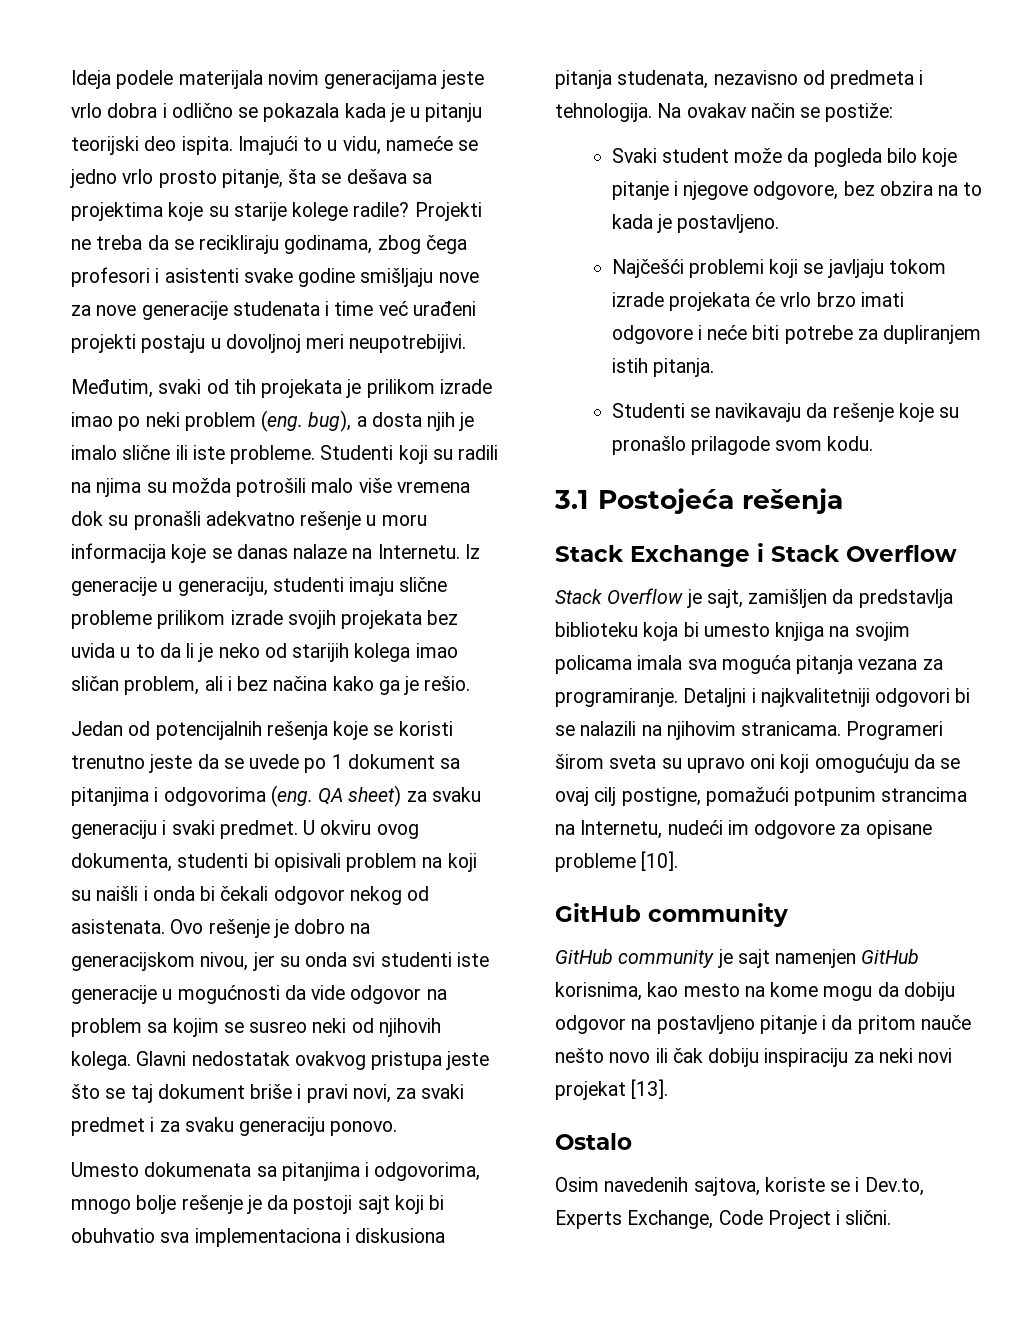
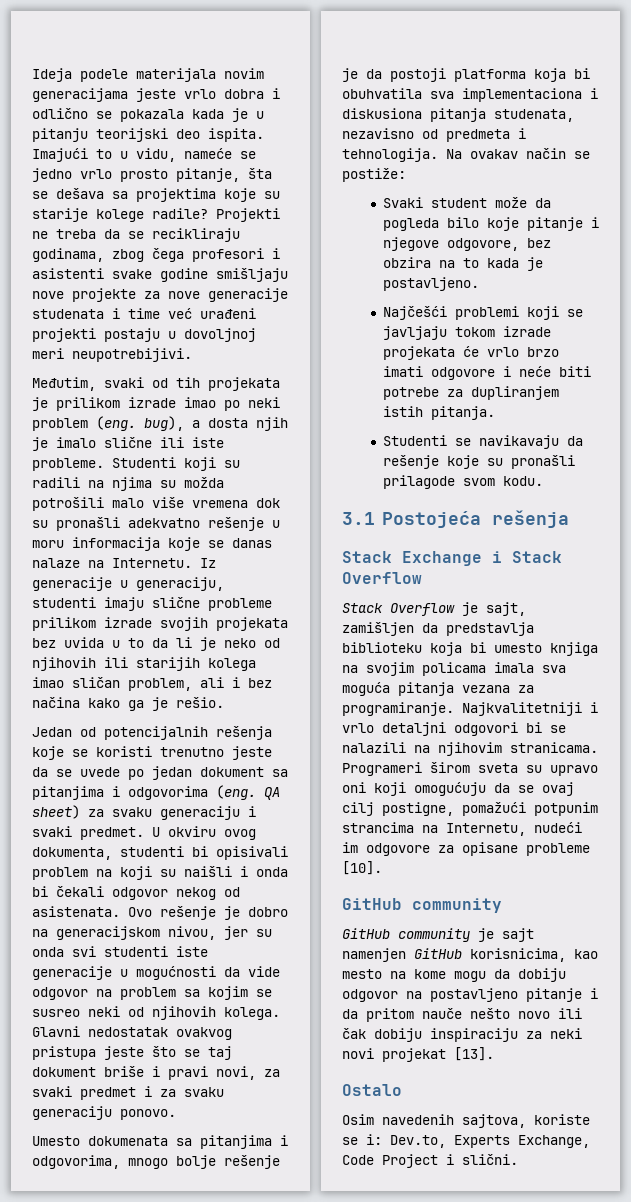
- Projekti ne treba da se recikliraju godinama, zbog čega profesori i asistenti svake godine smišljaju nove za nove generacije studenata i time već urađeni projekti postaju u dovoljnoj meri neupotrebijivi.
+ Projekti ne treba da se recikliraju godinama, zbog čega profesori i asistenti svake godine smišljaju nove projekte za nove generacije studenata i time već urađeni projekti postaju u dovoljnoj meri neupotrebijivi.
- Iz generacije u generaciju, studenti imaju slične probleme prilikom izrade svojih projekata bez uvida u to da li je neko od starijih kolega imao sličan problem, ali i bez načina kako ga je rešio.
+ Iz generacije u generaciju, studenti imaju slične probleme prilikom izrade svojih projekata bez uvida u to da li je neko od njihovih ili starijih kolega imao sličan problem, ali i bez načina kako ga je rešio.
- Jedan od potencijalnih rešenja koje se koristi trenutno jeste da se uvede po 1 dokument sa pitanjima i odgovorima (eng.
+ Jedan od potencijalnih rešenja koje se koristi trenutno jeste da se uvede po jedan dokument sa pitanjima i odgovorima (eng.
- Umesto dokumenata sa pitanjima i odgovorima, mnogo bolje rešenje je da postoji sajt koji bi obuhvatio sva implementaciona i diskusiona pitanja studenata, nezavisno od predmeta i tehnologija.
+ Umesto dokumenata sa pitanjima i odgovorima, mnogo bolje rešenje je da postoji platforma koja bi obuhvatila sva implementaciona i diskusiona pitanja studenata, nezavisno od predmeta i tehnologija.
- Studenti se navikavaju da rešenje koje su pronašlo prilagode svom kodu.
+ Studenti se navikavaju da rešenje koje su pronašli prilagode svom kodu.
- Detaljni i najkvalitetniji odgovori bi se nalazili na njihovim stranicama.
+ Najkvalitetniji i vrlo detaljni odgovori bi se nalazili na njihovim stranicama.
- GitHub community je sajt namenjen GitHub korisnima, kao mesto na kome mogu da dobiju odgovor na postavljeno pitanje i da pritom nauče nešto novo ili čak dobiju inspiraciju za neki novi projekat [13].
+ GitHub community je sajt namenjen GitHub korisnicima, kao mesto na kome mogu da dobiju odgovor na postavljeno pitanje i da pritom nauče nešto novo ili čak dobiju inspiraciju za neki novi projekat [13].
- Osim navedenih sajtova, koriste se i Dev.to, Experts Exchange, Code Project i slični.
+ Osim navedenih sajtova, koriste se i: Dev.to, Experts Exchange, Code Project i slični.

